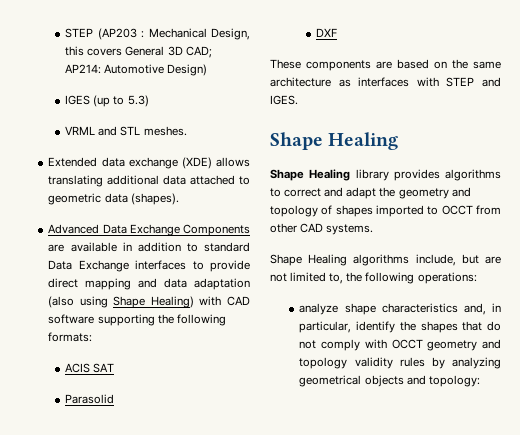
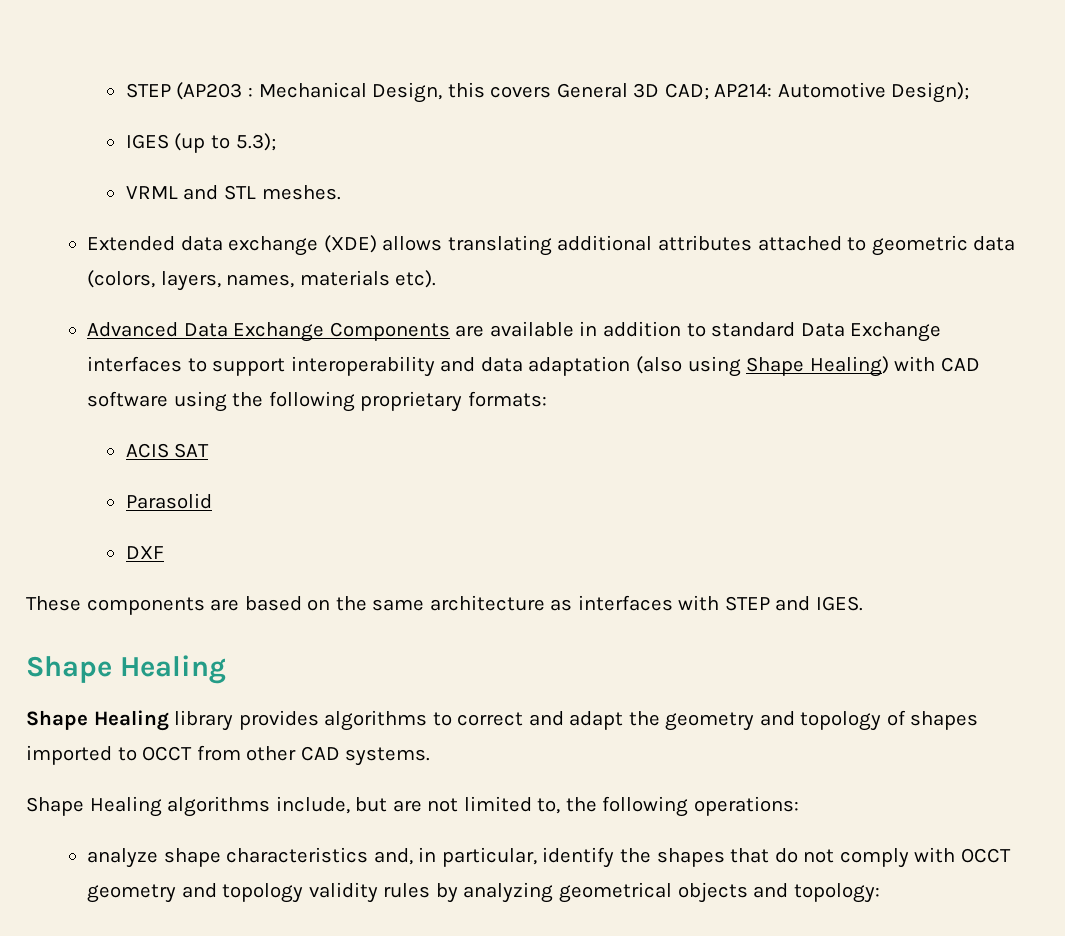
- STEP (AP203 : Mechanical Design, this covers General 3D CAD; AP214: Automotive Design)
+ STEP (AP203 : Mechanical Design, this covers General 3D CAD; AP214: Automotive Design);
- IGES (up to 5.3)
+ IGES (up to 5.3);
- Extended data exchange (XDE) allows translating additional data attached to geometric data (shapes).
+ Extended data exchange (XDE) allows translating additional attributes attached to geometric data (colors, layers, names, materials etc).
- Advanced Data Exchange Components are available in addition to standard Data Exchange interfaces to provide direct mapping and data adaptation (also using Shape Healing) with CAD software supporting the following formats:
+ Advanced Data Exchange Components are available in addition to standard Data Exchange interfaces to support interoperability and data adaptation (also using Shape Healing) with CAD software using the following proprietary formats:

